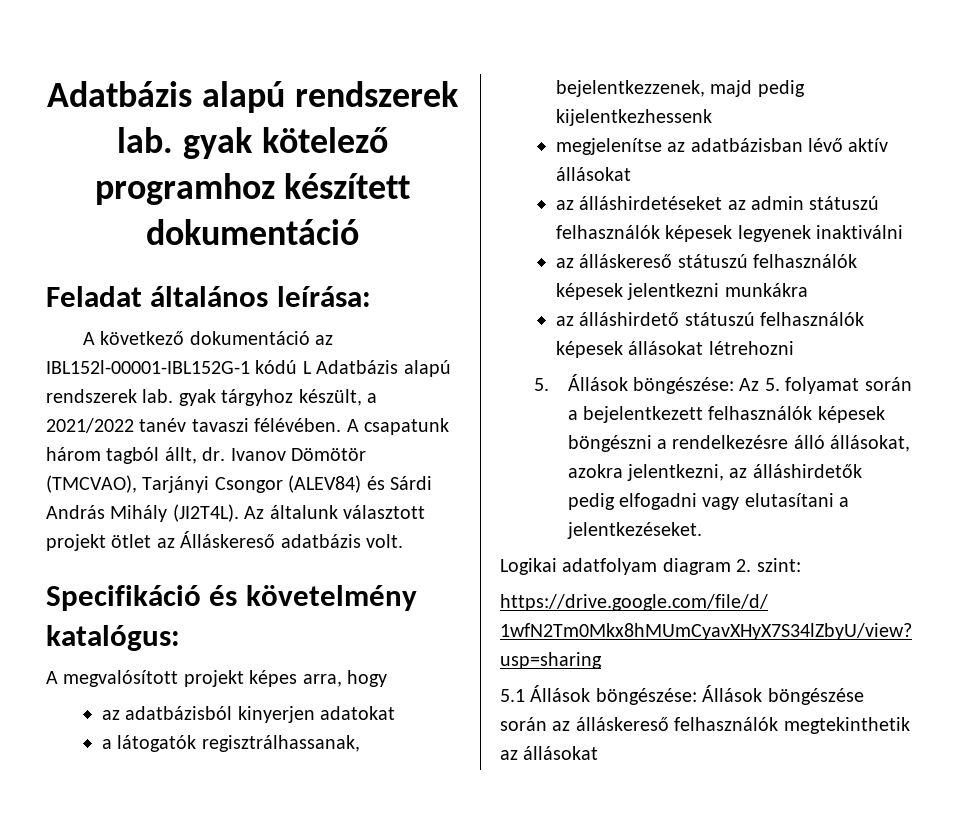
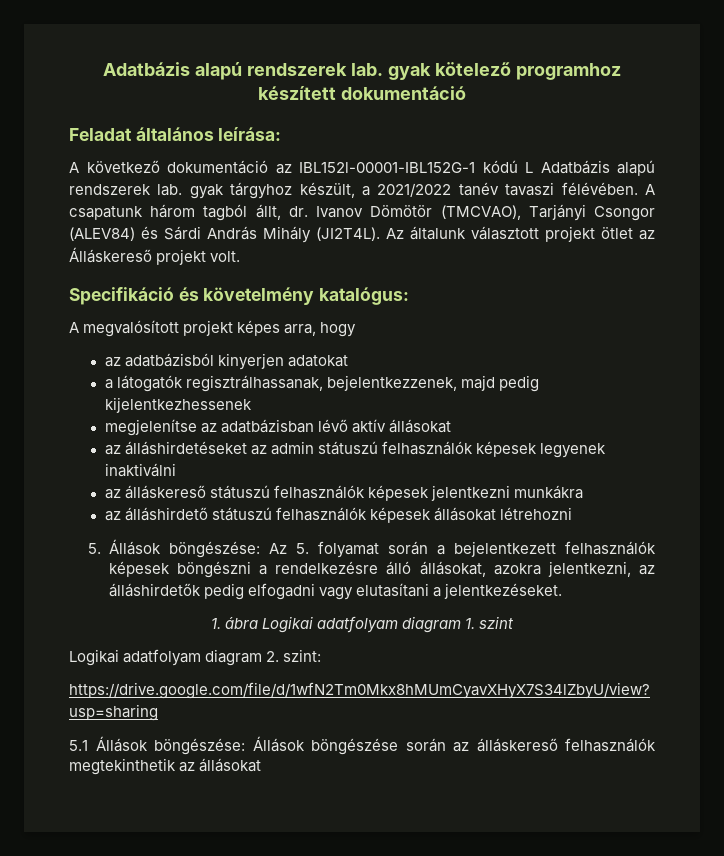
- Az általunk választott projekt ötlet az Álláskereső adatbázis volt.
+ Az általunk választott projekt ötlet az Álláskereső projekt volt.
- a látogatók regisztrálhassanak, bejelentkezzenek, majd pedig kijelentkezhessenk
+ a látogatók regisztrálhassanak, bejelentkezzenek, majd pedig kijelentkezhessenek
+ 1. ábra Logikai adatfolyam diagram 1. szint

